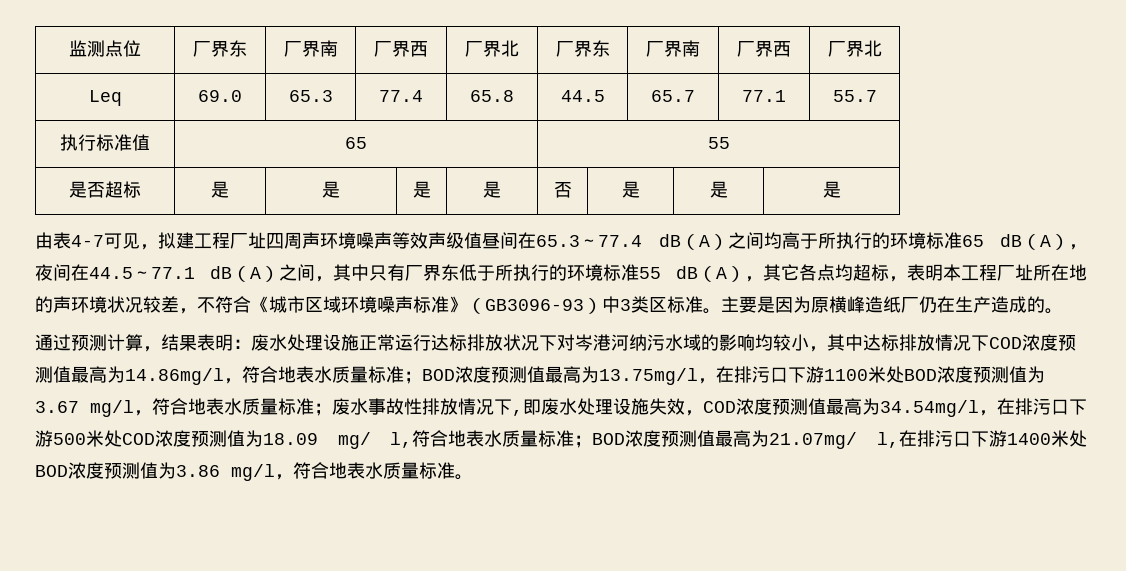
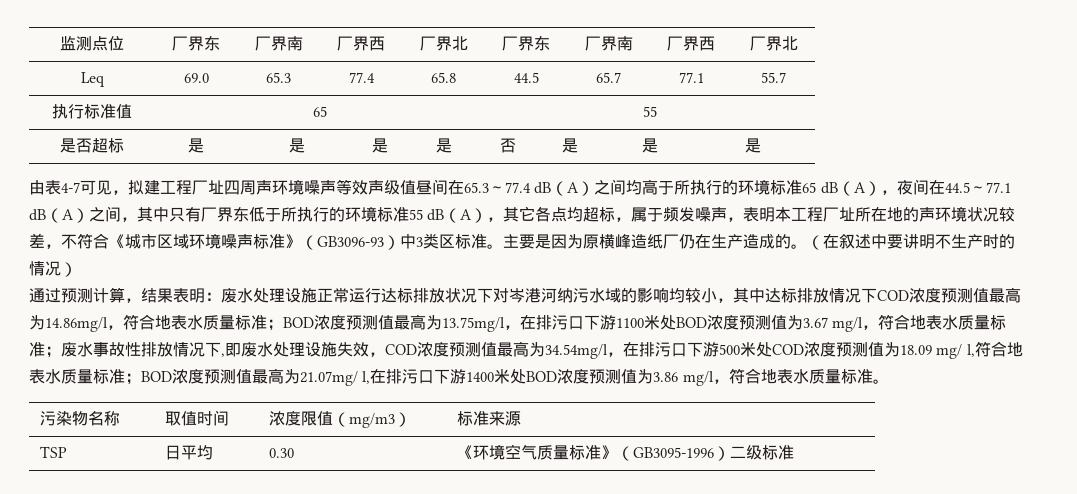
- 由表4-7可见，拟建工程厂址四周声环境噪声等效声级值昼间在65.3～77.4 dB（A）之间均高于所执行的环境标准65 dB（A），夜间在44.5～77.1 dB（A）之间，其中只有厂界东低于所执行的环境标准55 dB（A），其它各点均超标，表明本工程厂址所在地的声环境状况较差，不符合《城市区域环境噪声标准》（GB3096-93）中3类区标准。
+ 由表4-7可见，拟建工程厂址四周声环境噪声等效声级值昼间在65.3～77.4 dB（A）之间均高于所执行的环境标准65 dB（A），夜间在44.5～77.1 dB（A）之间，其中只有厂界东低于所执行的环境标准55 dB（A），其它各点均超标，属于频发噪声，表明本工程厂址所在地的声环境状况较差，不符合《城市区域环境噪声标准》（GB3096-93）中3类区标准。
+ （在叙述中要讲明不生产时的情况）
+ 污染物名称 | 取值时间 | 浓度限值（mg/m3） | 标准来源
+ TSP | 日平均 | 0.30 | 《环境空气质量标准》（GB3095-1996）二级标准

